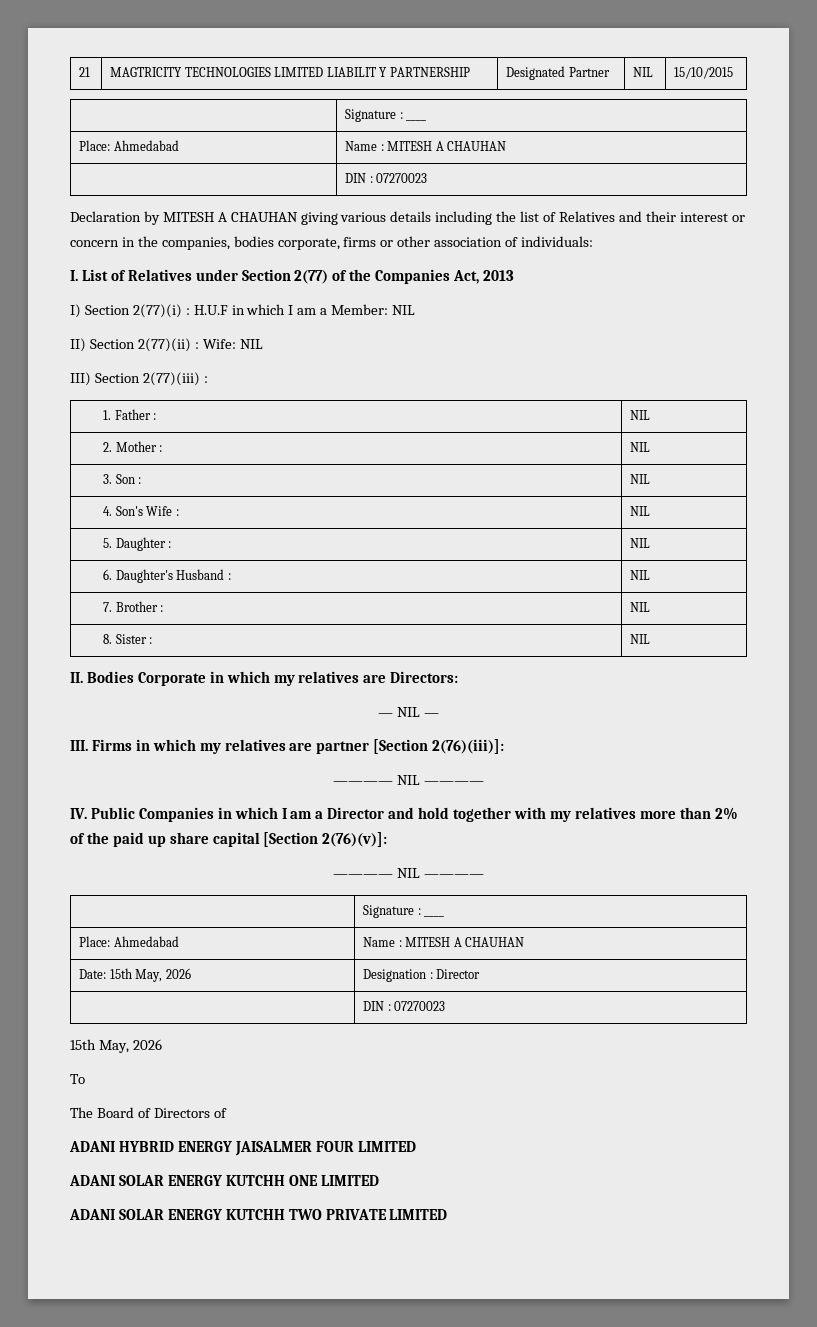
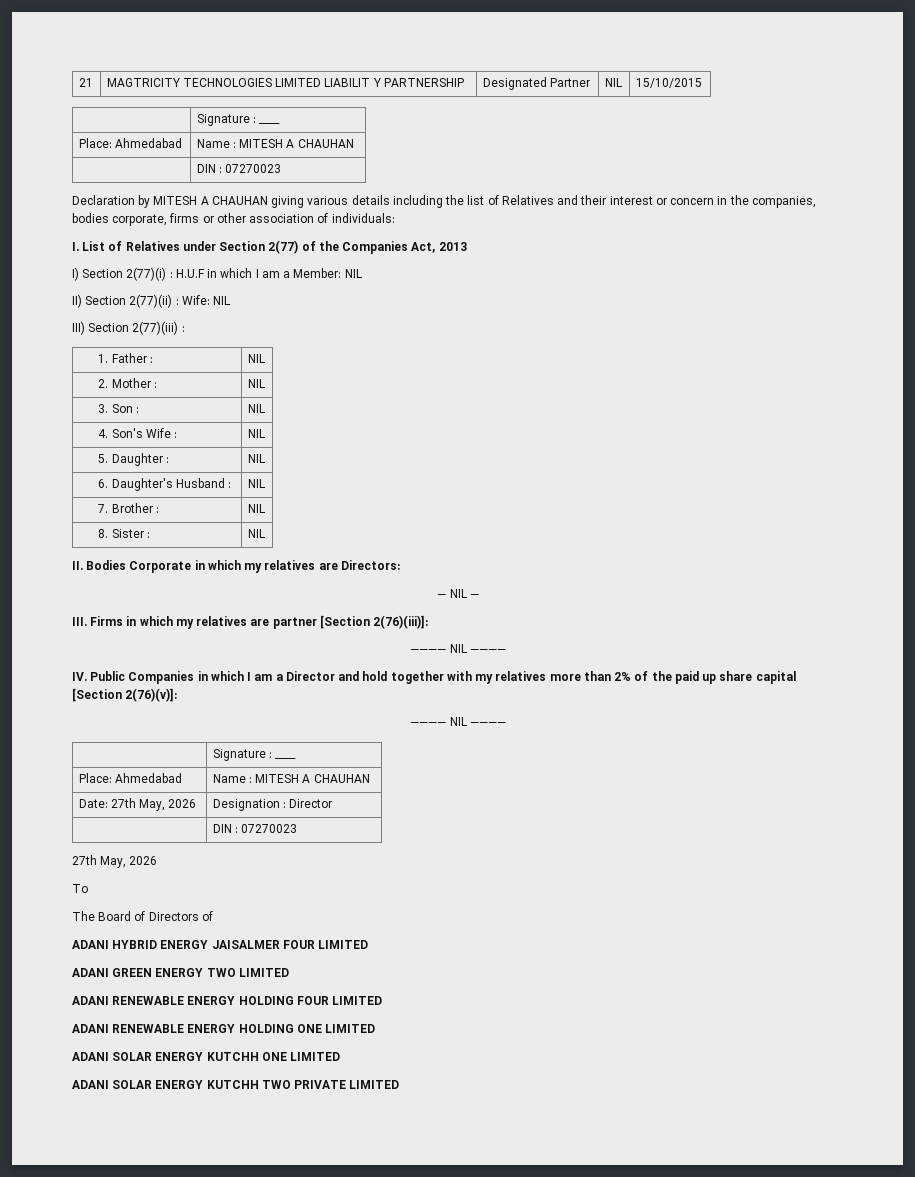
- Date: 15th May, 2026 | Designation : Director
+ Date: 27th May, 2026 | Designation : Director
  | DIN : 07270023
- 15th May, 2026
+ 27th May, 2026
+ ADANI GREEN ENERGY TWO LIMITED
+ ADANI RENEWABLE ENERGY HOLDING FOUR LIMITED
+ ADANI RENEWABLE ENERGY HOLDING ONE LIMITED

